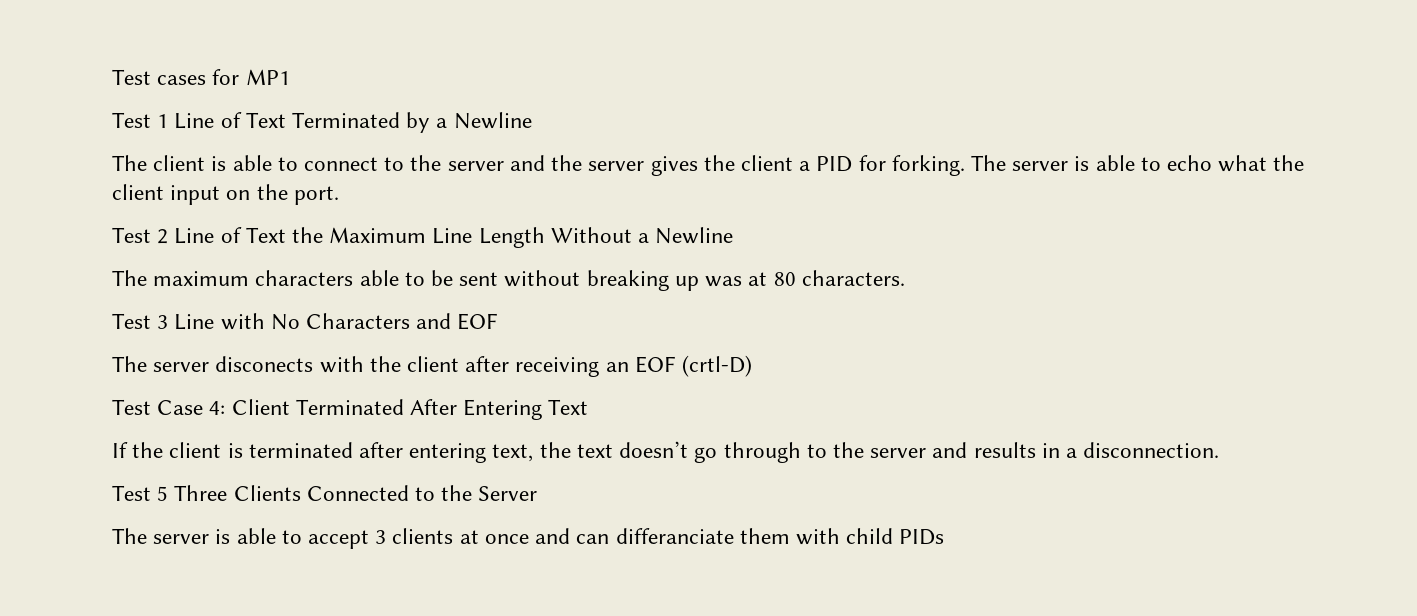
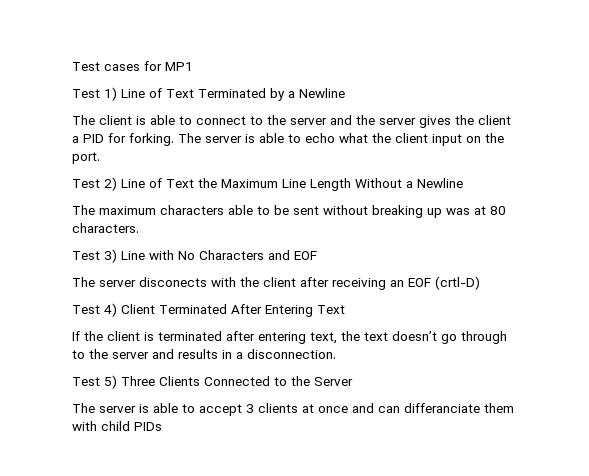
- Test 1 Line of Text Terminated by a Newline
+ Test 1) Line of Text Terminated by a Newline
- Test 2 Line of Text the Maximum Line Length Without a Newline
+ Test 2) Line of Text the Maximum Line Length Without a Newline
- Test 3 Line with No Characters and EOF
+ Test 3) Line with No Characters and EOF
- Test Case 4: Client Terminated After Entering Text
+ Test 4) Client Terminated After Entering Text
- Test 5 Three Clients Connected to the Server
+ Test 5) Three Clients Connected to the Server

